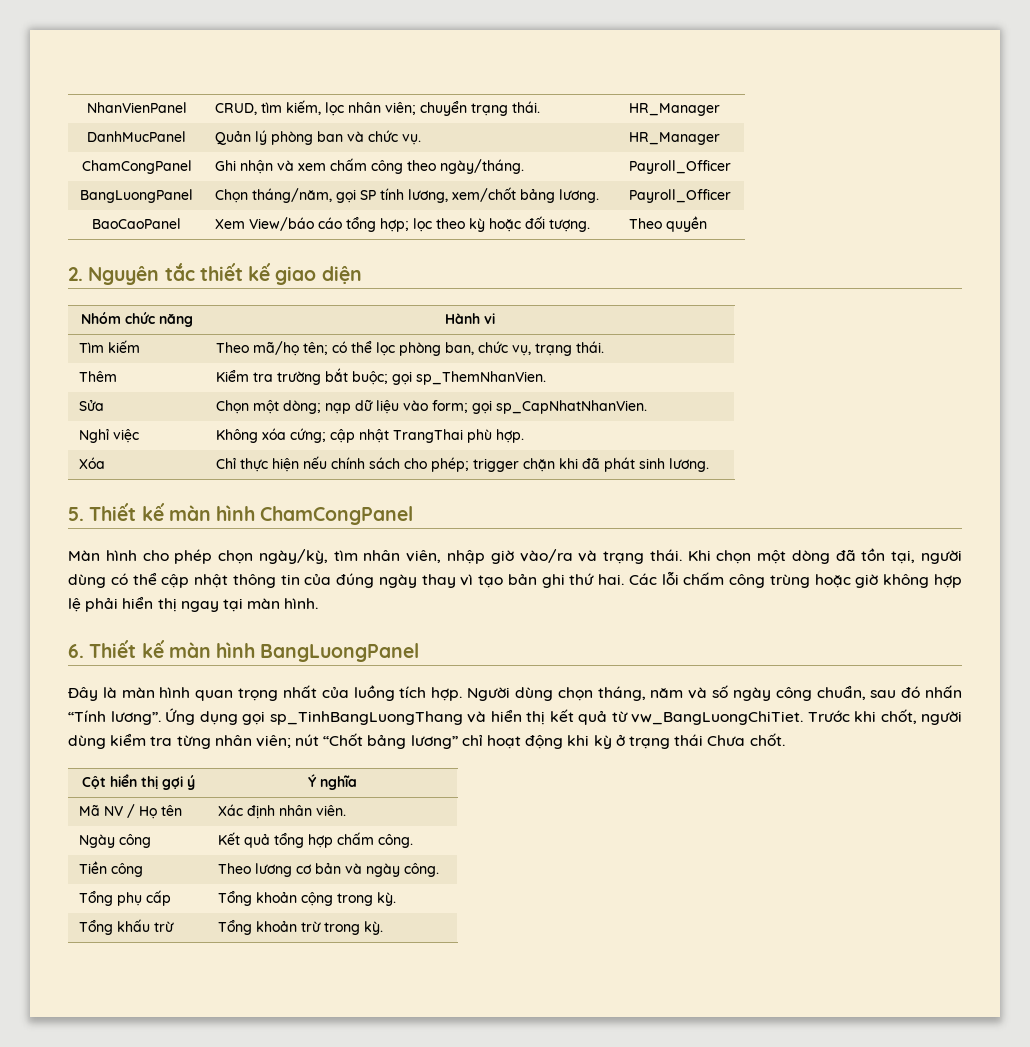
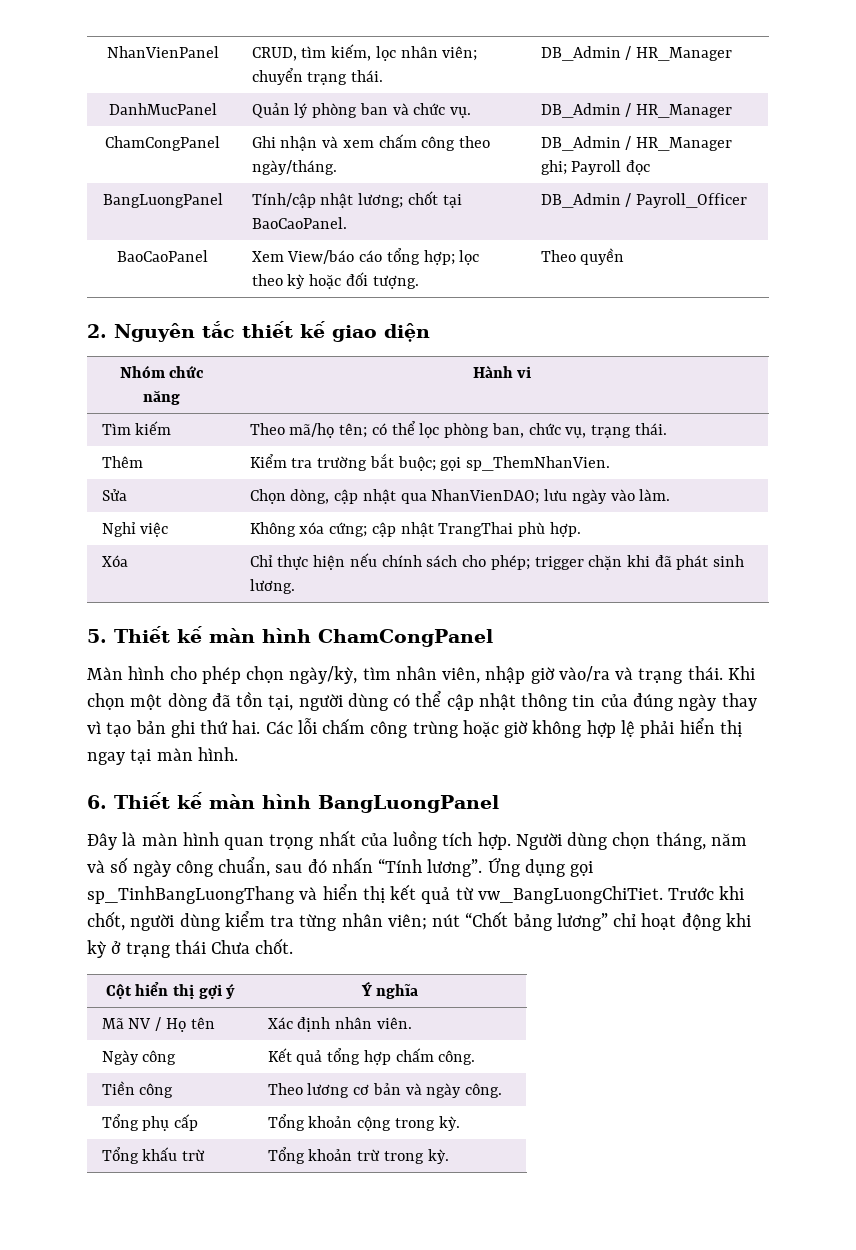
- NhanVienPanel | CRUD, tìm kiếm, lọc nhân viên; chuyển trạng thái. | HR_Manager
+ NhanVienPanel | CRUD, tìm kiếm, lọc nhân viên; chuyển trạng thái. | DB_Admin / HR_Manager
- DanhMucPanel | Quản lý phòng ban và chức vụ. | HR_Manager
+ DanhMucPanel | Quản lý phòng ban và chức vụ. | DB_Admin / HR_Manager
- ChamCongPanel | Ghi nhận và xem chấm công theo ngày/tháng. | Payroll_Officer
- BangLuongPanel | Chọn tháng/năm, gọi SP tính lương, xem/chốt bảng lương. | Payroll_Officer
+ ChamCongPanel | Ghi nhận và xem chấm công theo ngày/tháng. | DB_Admin / HR_Manager ghi; Payroll đọc
+ BangLuongPanel | Tính/cập nhật lương; chốt tại BaoCaoPanel. | DB_Admin / Payroll_Officer
- Sửa | Chọn một dòng; nạp dữ liệu vào form; gọi sp_CapNhatNhanVien.
+ Sửa | Chọn dòng, cập nhật qua NhanVienDAO; lưu ngày vào làm.

